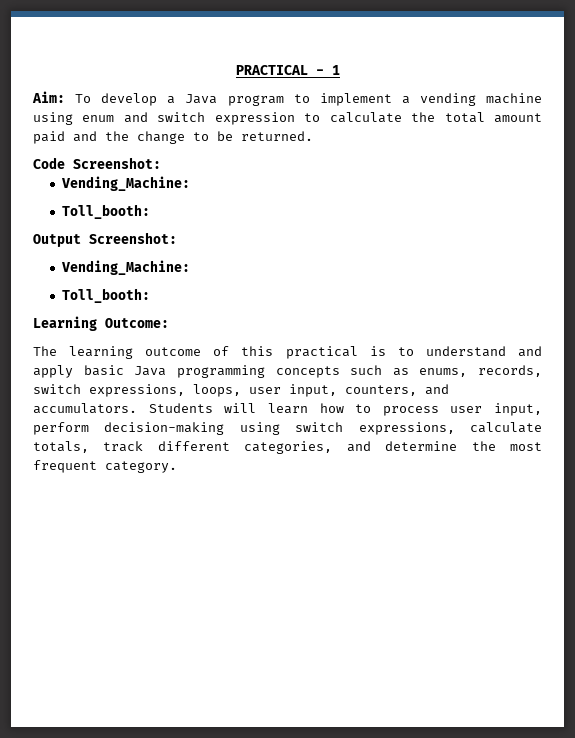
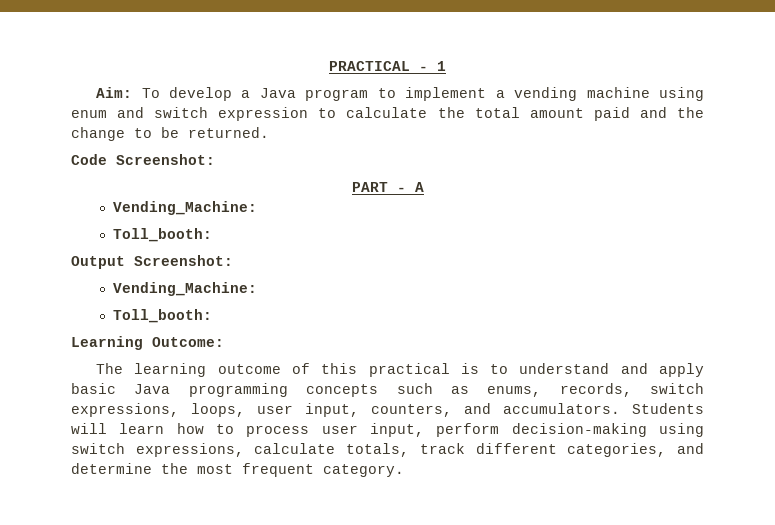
+ PART - A

